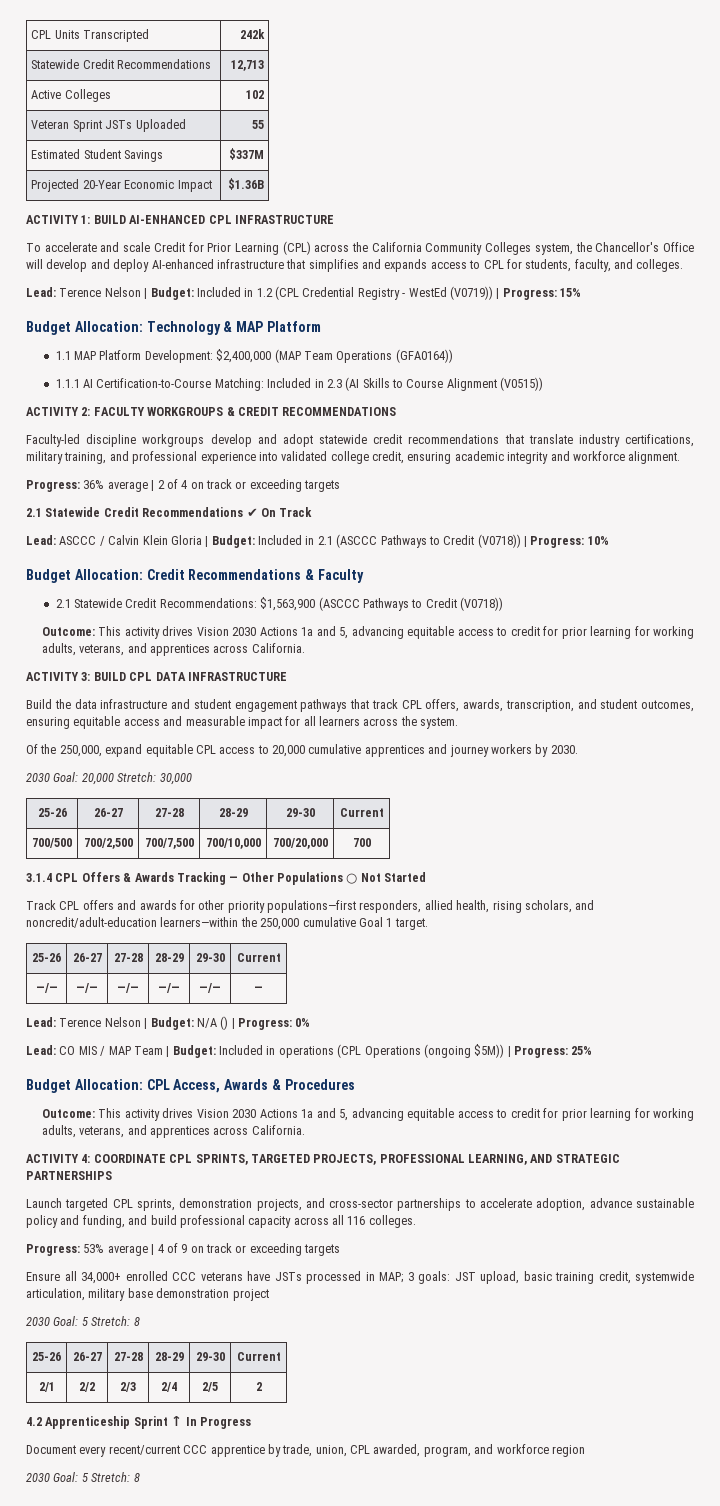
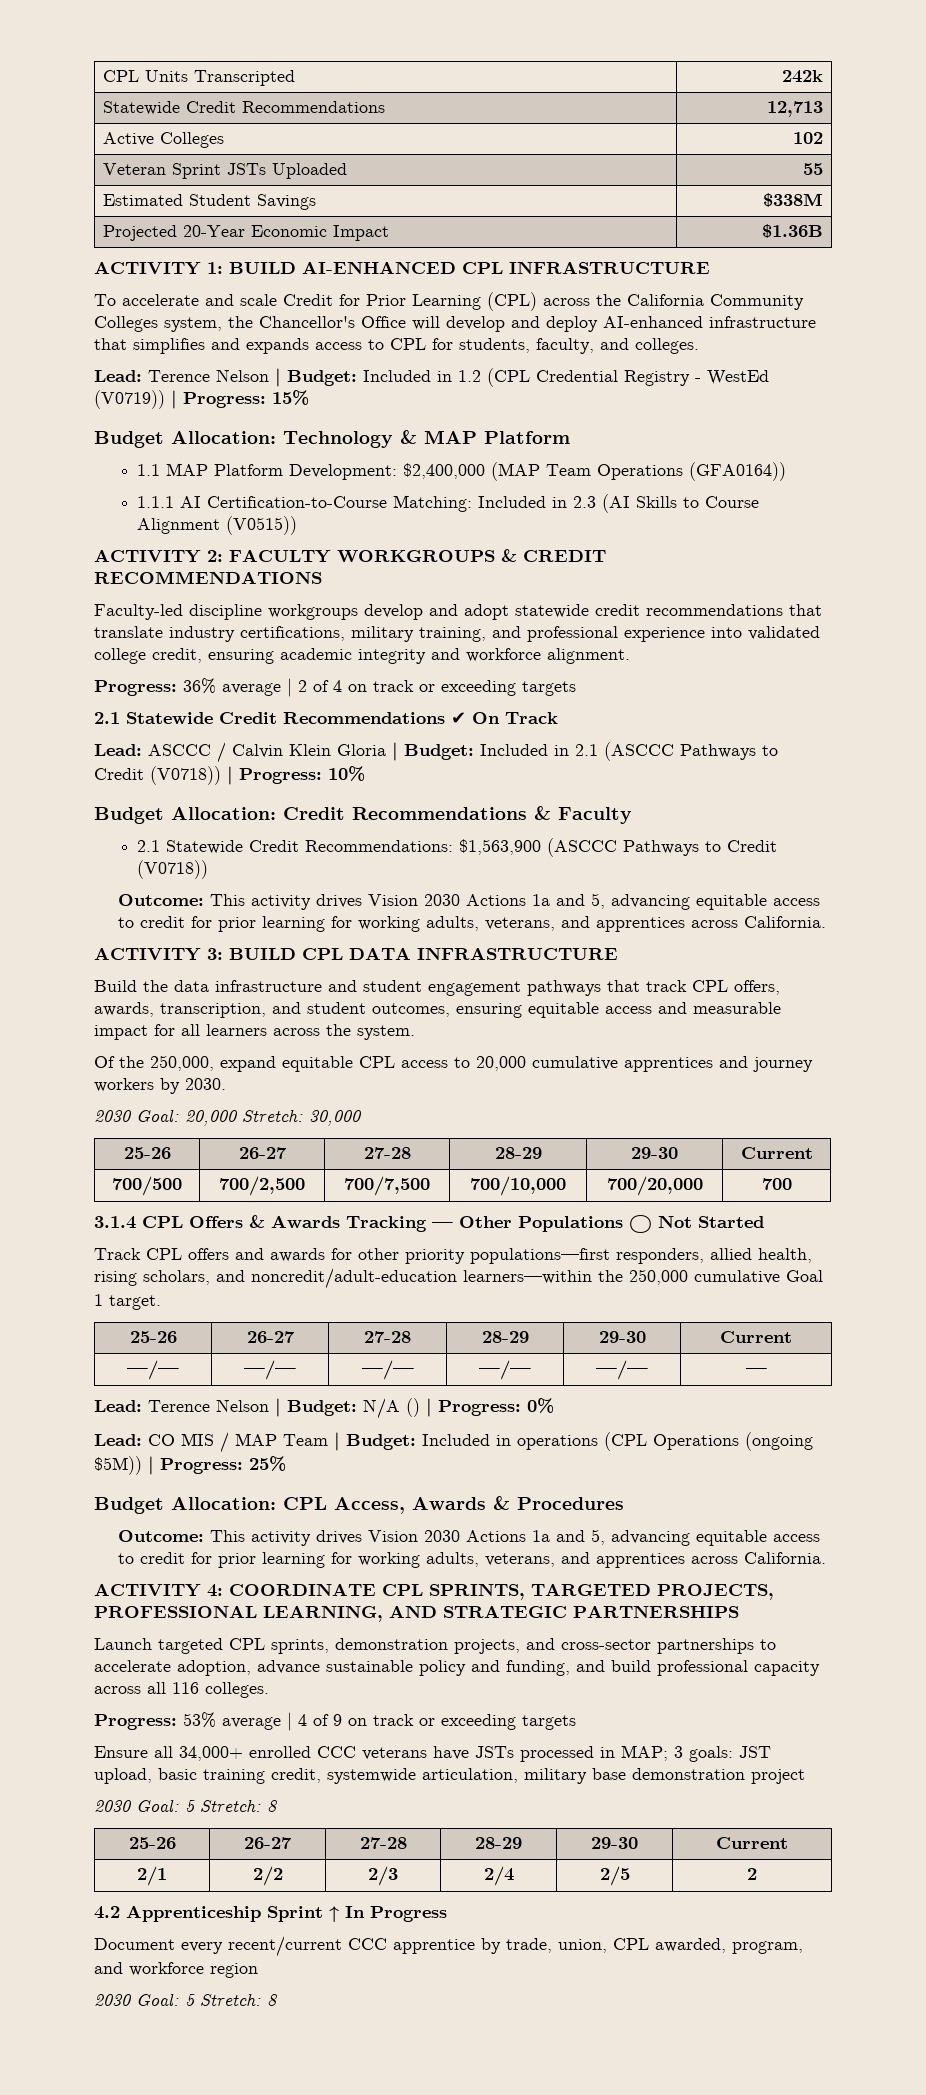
- Estimated Student Savings | $337M
+ Estimated Student Savings | $338M

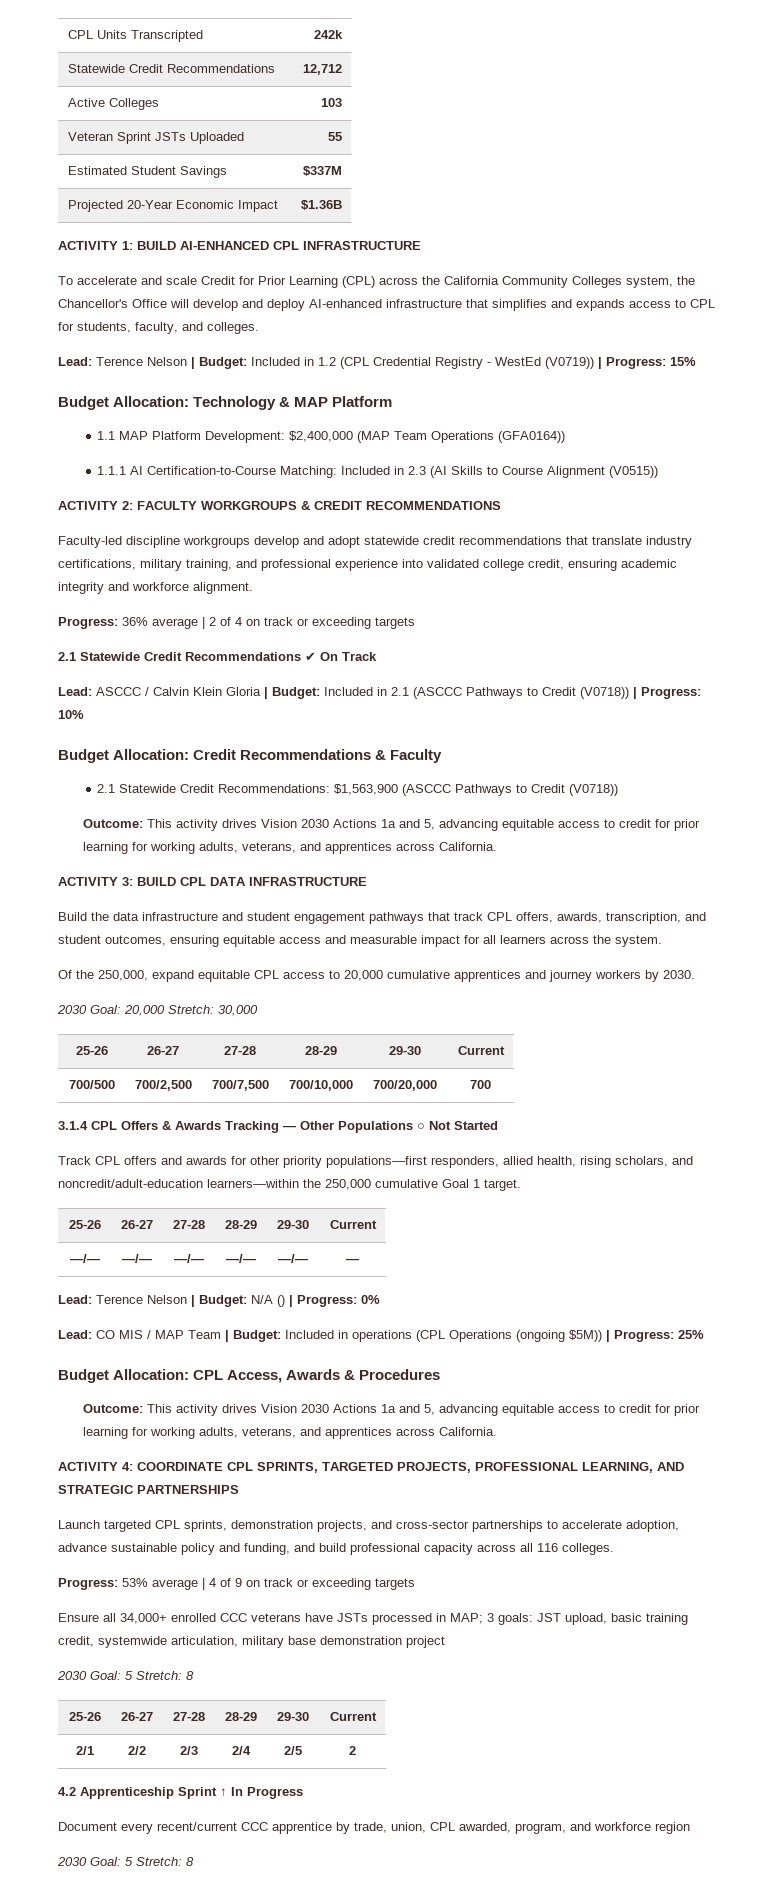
- Statewide Credit Recommendations | 12,713
+ Statewide Credit Recommendations | 12,712
- Active Colleges | 102
+ Active Colleges | 103
- Estimated Student Savings | $338M
+ Estimated Student Savings | $337M

